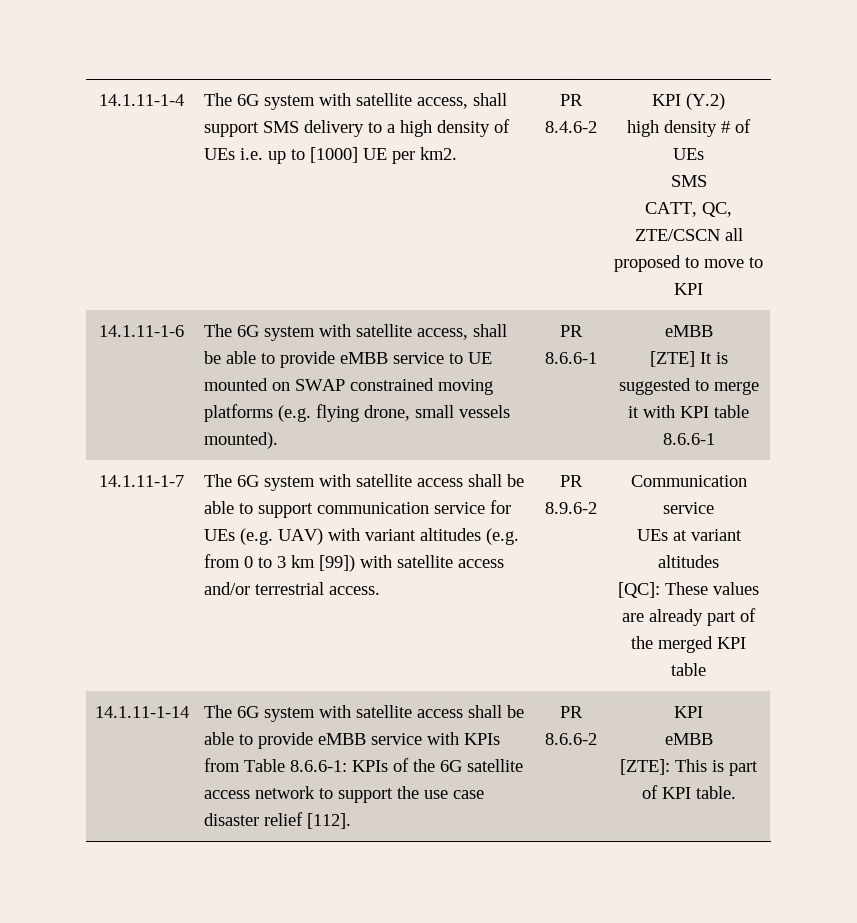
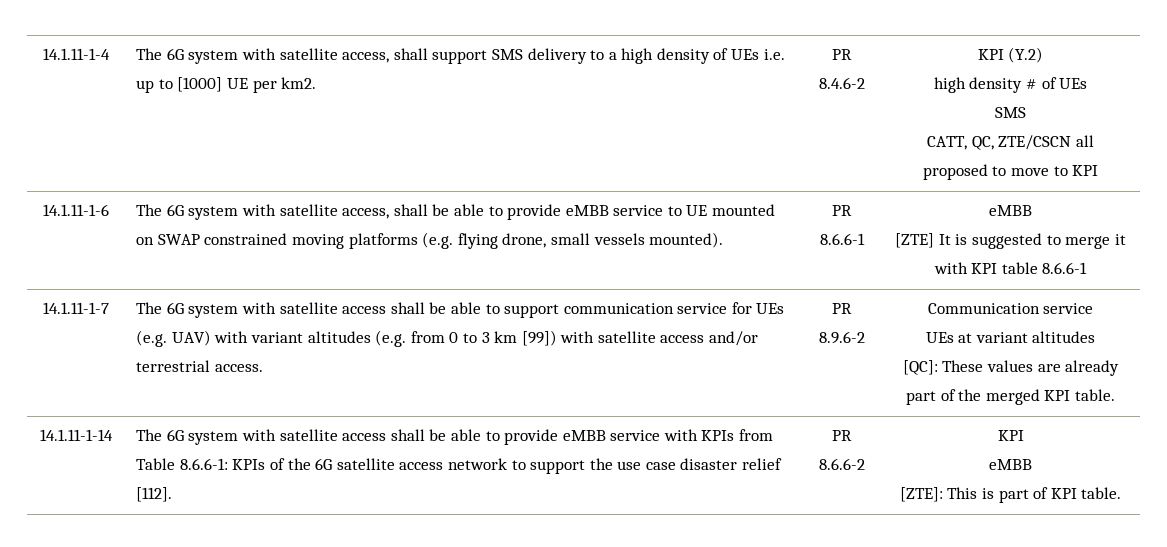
- [QC]: These values are already part of the merged KPI table
+ [QC]: These values are already part of the merged KPI table.

